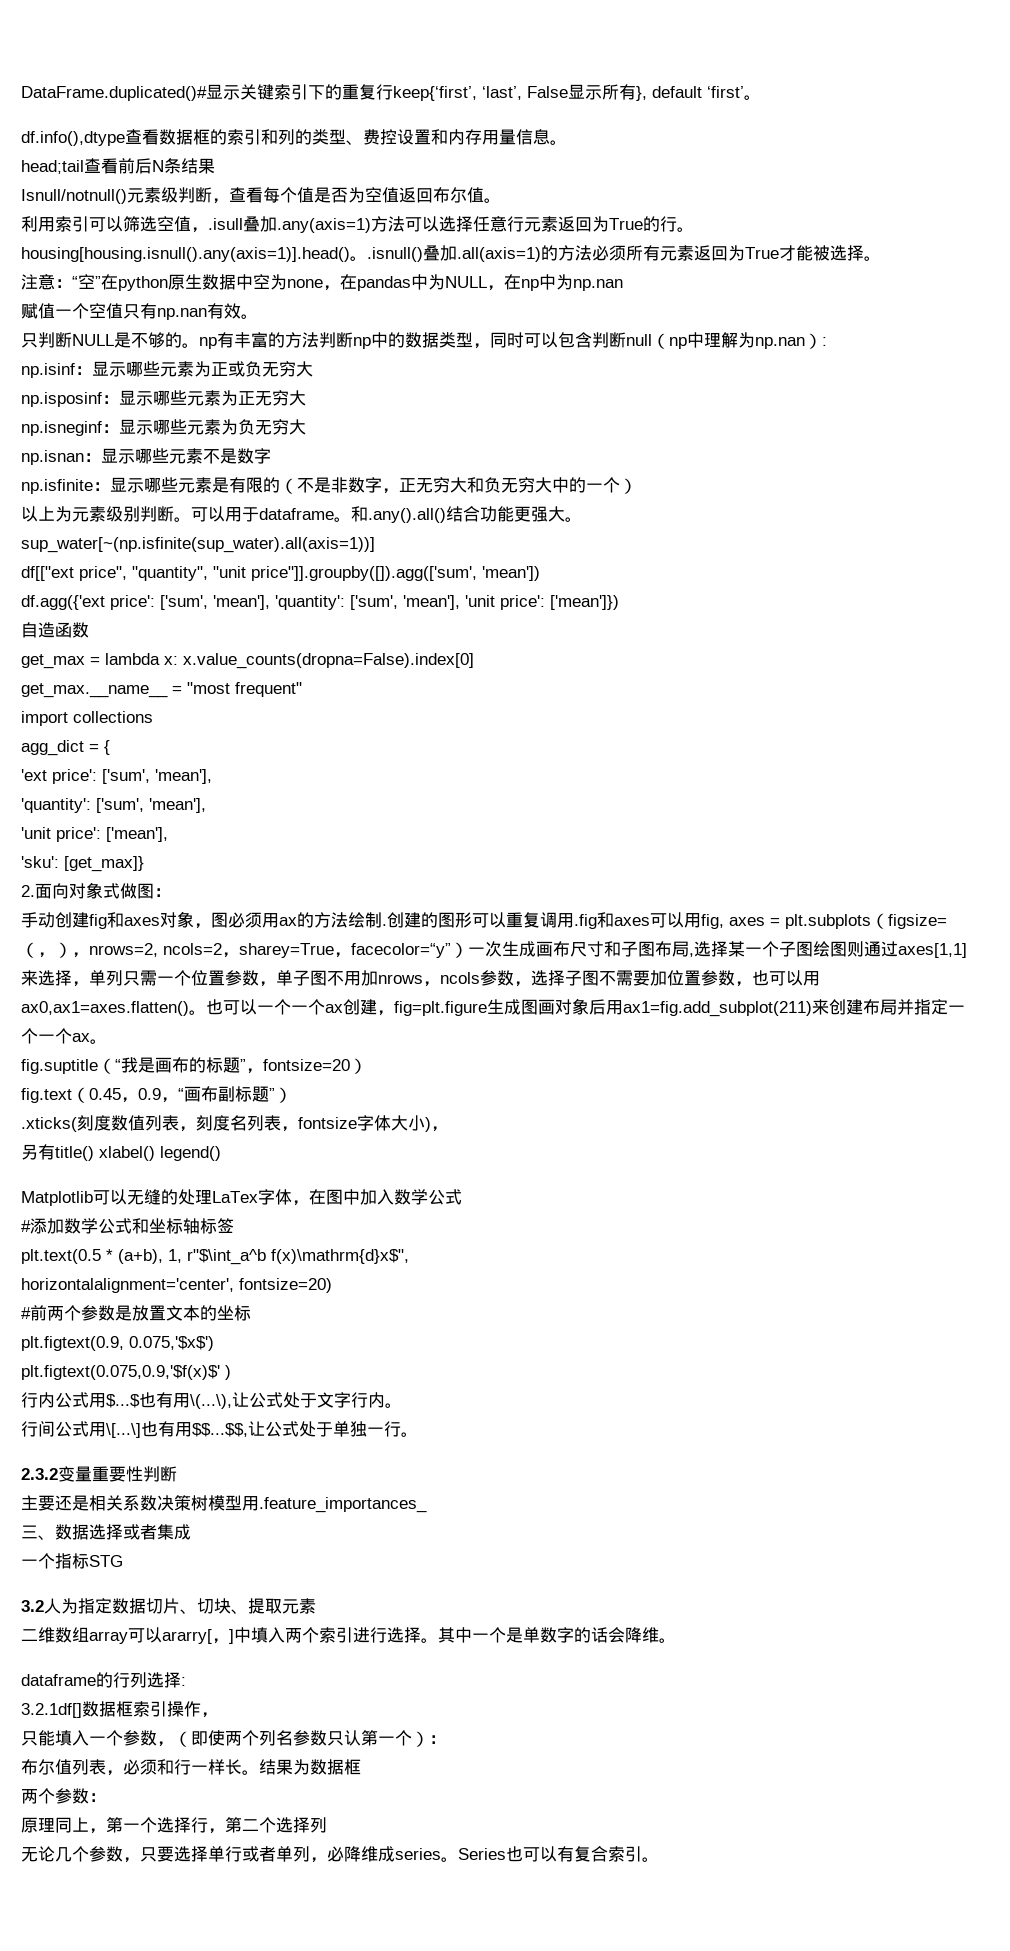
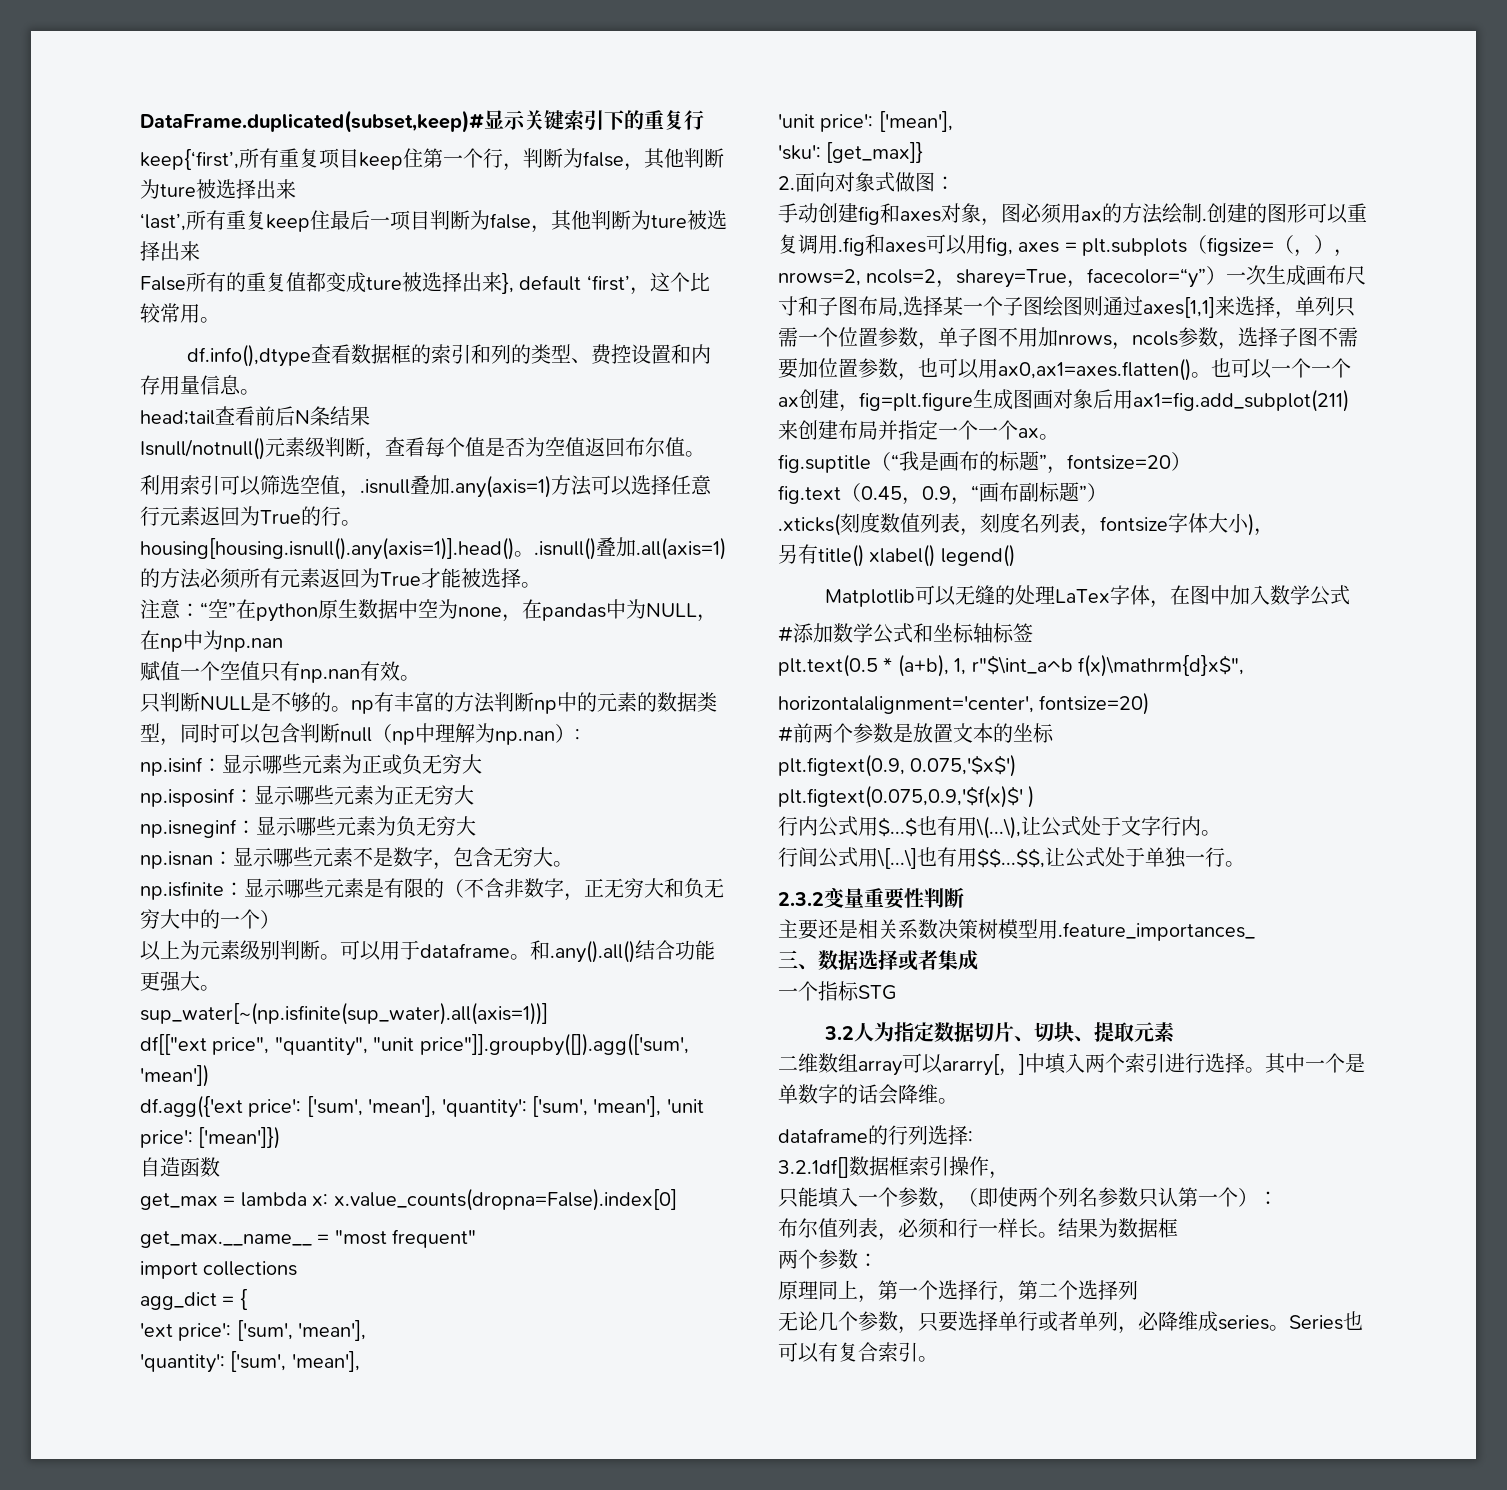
- DataFrame.duplicated()#显示关键索引下的重复行keep{‘first’, ‘last’, False显示所有}, default ‘first’。
+ DataFrame.duplicated(subset,keep)#显示关键索引下的重复行
+ keep{‘first’,所有重复项目keep住第一个行，判断为false，其他判断为ture被选择出来
+ ‘last’,所有重复keep住最后一项目判断为false，其他判断为ture被选择出来
+ False所有的重复值都变成ture被选择出来}, default ‘first’，这个比较常用。
- 利用索引可以筛选空值，.isull叠加.any(axis=1)方法可以选择任意行元素返回为True的行。housing[housing.isnull().any(axis=1)].head()。.isnull()叠加.all(axis=1)的方法必须所有元素返回为True才能被选择。
+ 利用索引可以筛选空值，.isnull叠加.any(axis=1)方法可以选择任意行元素返回为True的行。housing[housing.isnull().any(axis=1)].head()。.isnull()叠加.all(axis=1)的方法必须所有元素返回为True才能被选择。
- 只判断NULL是不够的。np有丰富的方法判断np中的数据类型，同时可以包含判断null（np中理解为np.nan）:
+ 只判断NULL是不够的。np有丰富的方法判断np中的元素的数据类型，同时可以包含判断null（np中理解为np.nan）:
- np.isnan：显示哪些元素不是数字
+ np.isnan：显示哪些元素不是数字，包含无穷大。
- np.isfinite：显示哪些元素是有限的（不是非数字，正无穷大和负无穷大中的一个）
+ np.isfinite：显示哪些元素是有限的（不含非数字，正无穷大和负无穷大中的一个）

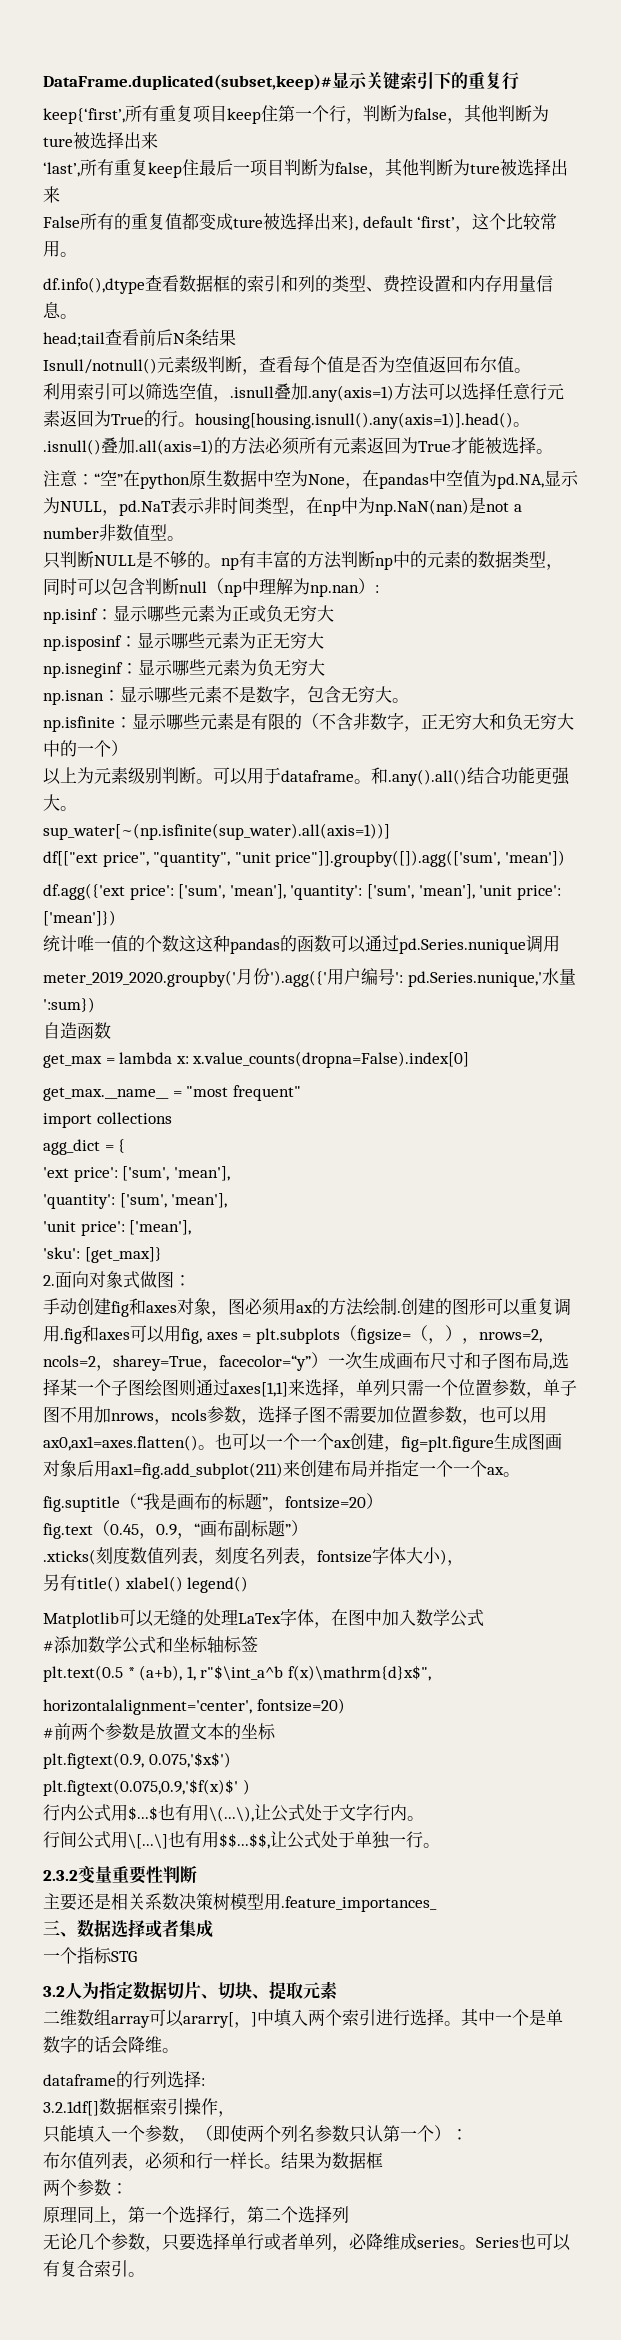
- 注意：“空”在python原生数据中空为none，在pandas中为NULL，在np中为np.nan
- 赋值一个空值只有np.nan有效。
+ 注意：“空”在python原生数据中空为None，在pandas中空值为pd.NA,显示为NULL，pd.NaT表示非时间类型，在np中为np.NaN(nan)是not a number非数值型。
+ 统计唯一值的个数这这种pandas的函数可以通过pd.Series.nunique调用
+ meter_2019_2020.groupby('月份').agg({'用户编号': pd.Series.nunique,'水量':sum})

